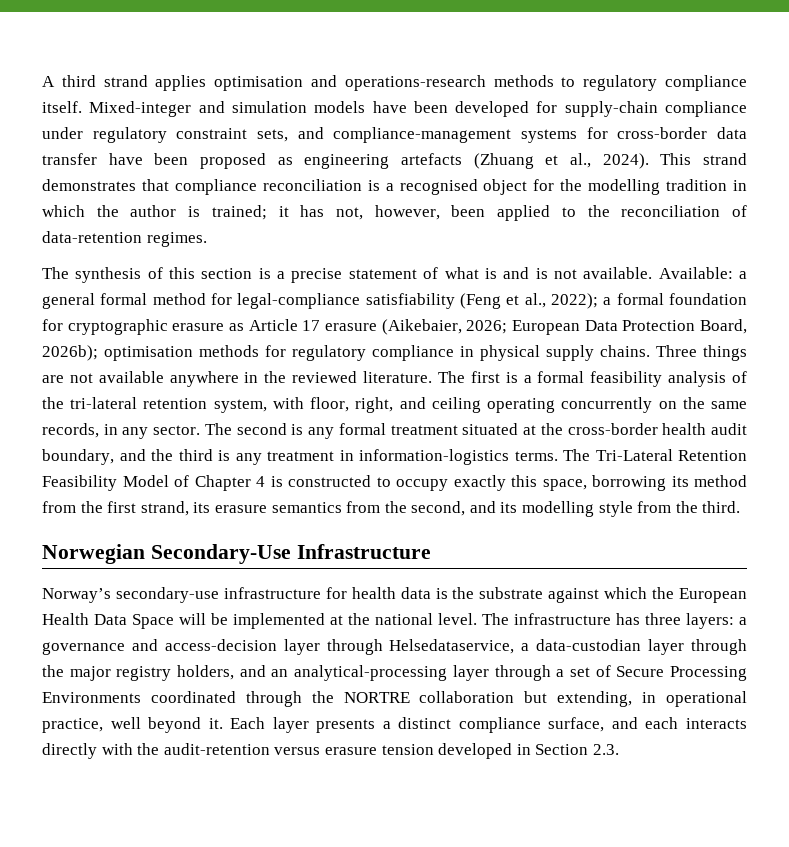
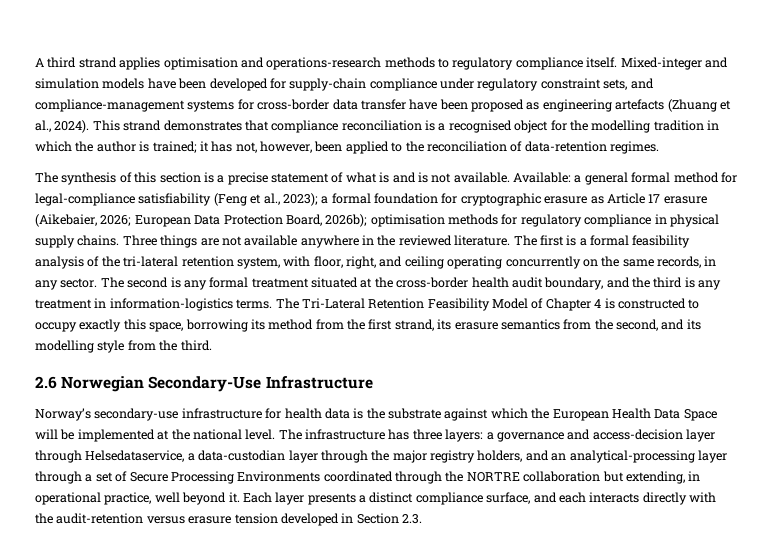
- Available: a general formal method for legal-compliance satisfiability (Feng et al., 2022); a formal foundation for cryptographic erasure as Article 17 erasure (Aikebaier, 2026; European Data Protection Board, 2026b); optimisation methods for regulatory compliance in physical supply chains.
+ Available: a general formal method for legal-compliance satisfiability (Feng et al., 2023); a formal foundation for cryptographic erasure as Article 17 erasure (Aikebaier, 2026; European Data Protection Board, 2026b); optimisation methods for regulatory compliance in physical supply chains.
- Norwegian Secondary-Use Infrastructure
+ 2.6 Norwegian Secondary-Use Infrastructure

